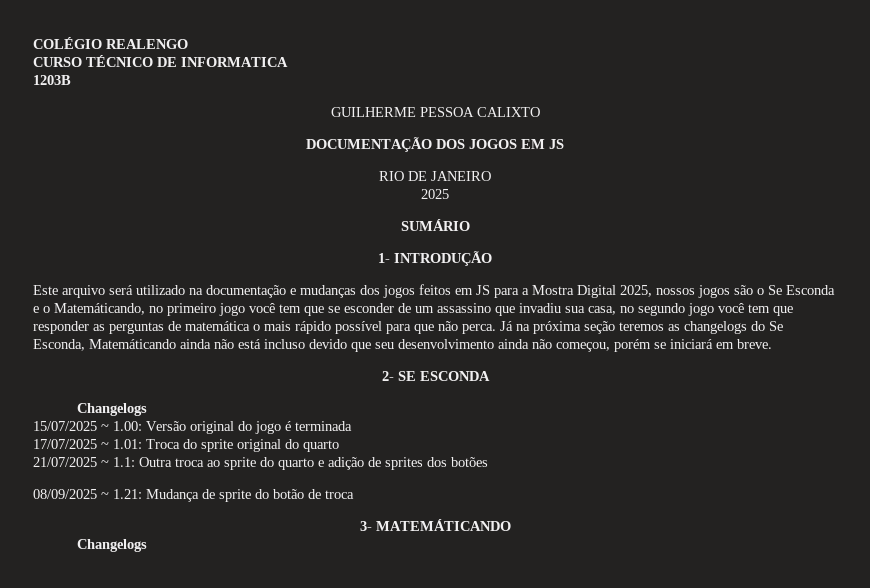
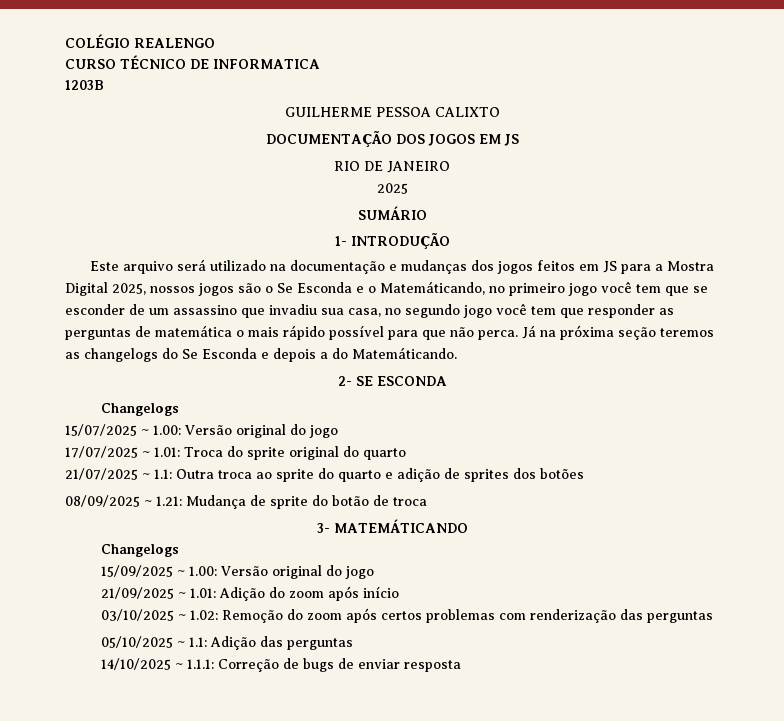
- Já na próxima seção teremos as changelogs do Se Esconda, Matemáticando ainda não está incluso devido que seu desenvolvimento ainda não começou, porém se iniciará em breve.
+ Já na próxima seção teremos as changelogs do Se Esconda e depois a do Matemáticando.
- 15/07/2025 ~ 1.00: Versão original do jogo é terminada
+ 15/07/2025 ~ 1.00: Versão original do jogo
+ 15/09/2025 ~ 1.00: Versão original do jogo
+ 21/09/2025 ~ 1.01: Adição do zoom após início
+ 03/10/2025 ~ 1.02: Remoção do zoom após certos problemas com renderização das perguntas
+ 05/10/2025 ~ 1.1: Adição das perguntas
+ 14/10/2025 ~ 1.1.1: Correção de bugs de enviar resposta

